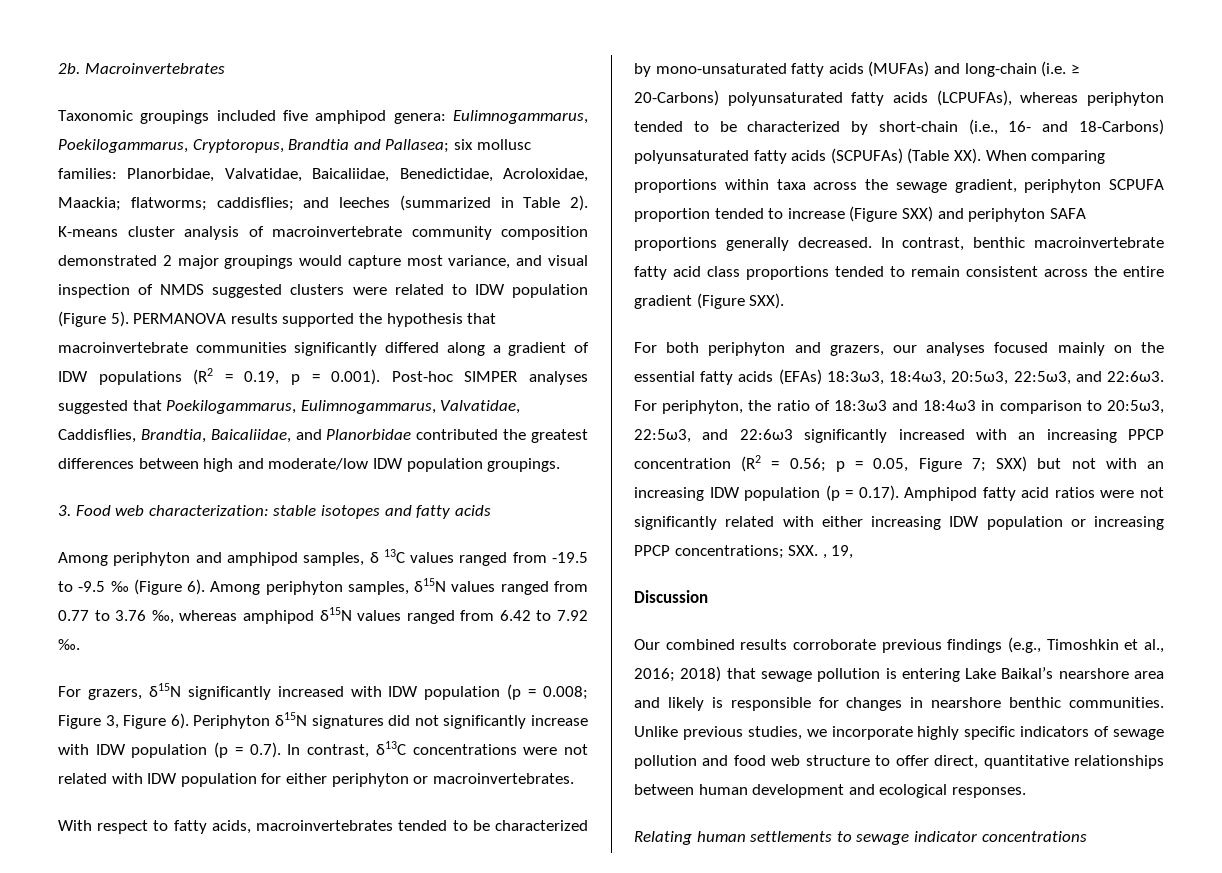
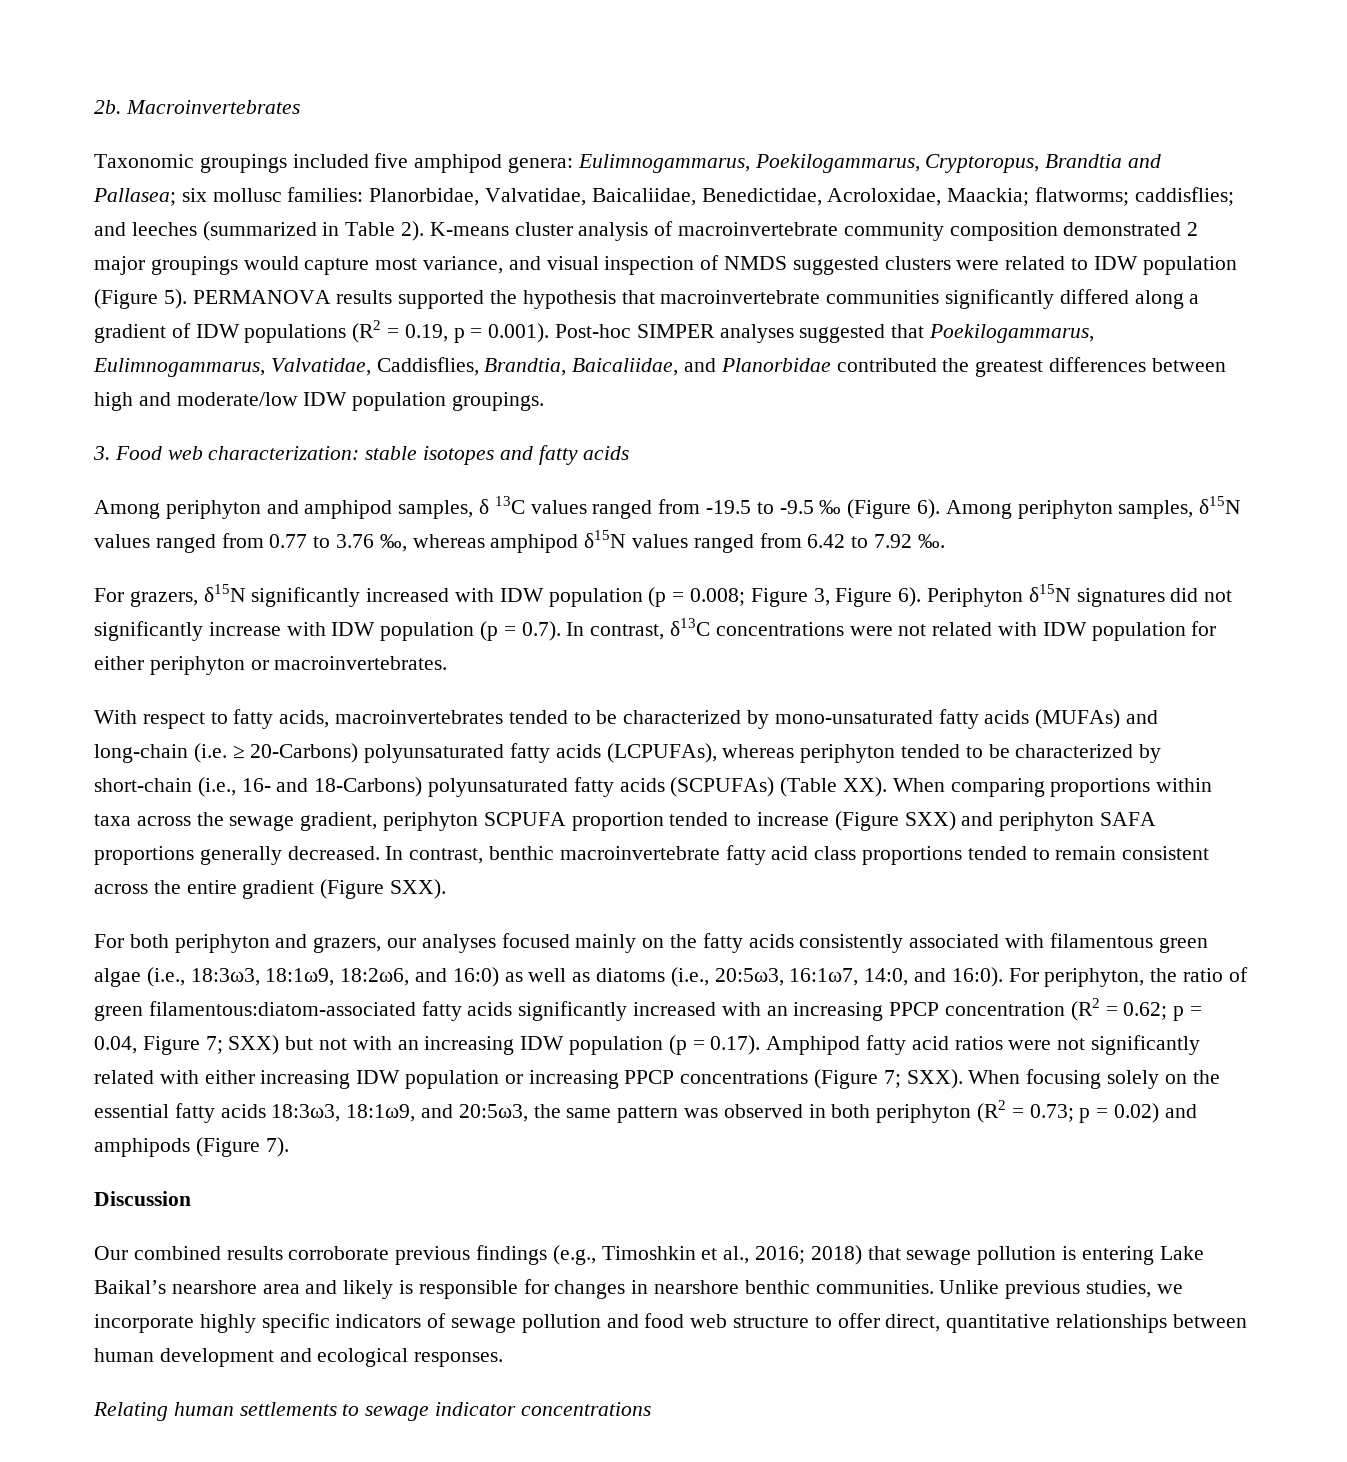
- For both periphyton and grazers, our analyses focused mainly on the essential fatty acids (EFAs) 18:3ω3, 18:4ω3, 20:5ω3, 22:5ω3, and 22:6ω3.
+ For both periphyton and grazers, our analyses focused mainly on the fatty acids consistently associated with filamentous green algae (i.e., 18:3ω3, 18:1ω9, 18:2ω6, and 16:0) as well as diatoms (i.e., 20:5ω3, 16:1ω7, 14:0, and 16:0).
- For periphyton, the ratio of 18:3ω3 and 18:4ω3 in comparison to 20:5ω3, 22:5ω3, and 22:6ω3 significantly increased with an increasing PPCP concentration (R2 = 0.56; p = 0.05, Figure 7; SXX) but not with an increasing IDW population (p = 0.17). Amphipod fatty acid ratios were not significantly related with either increasing IDW population or increasing PPCP concentrations; SXX. , 19,
+ For periphyton, the ratio of green filamentous:diatom-associated fatty acids significantly increased with an increasing PPCP concentration (R2 = 0.62; p = 0.04, Figure 7; SXX) but not with an increasing IDW population (p = 0.17). Amphipod fatty acid ratios were not significantly related with either increasing IDW population or increasing PPCP concentrations (Figure 7; SXX). When focusing solely on the essential fatty acids 18:3ω3, 18:1ω9, and 20:5ω3, the same pattern was observed in both periphyton (R2 = 0.73; p = 0.02) and amphipods (Figure 7).

